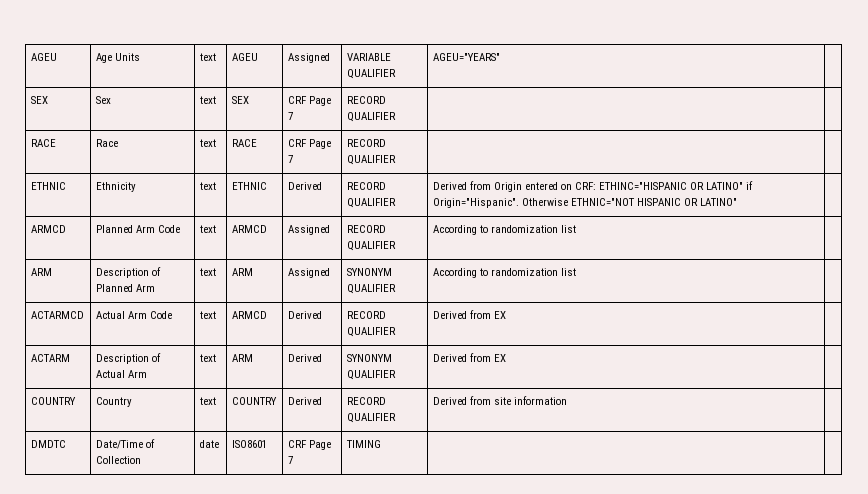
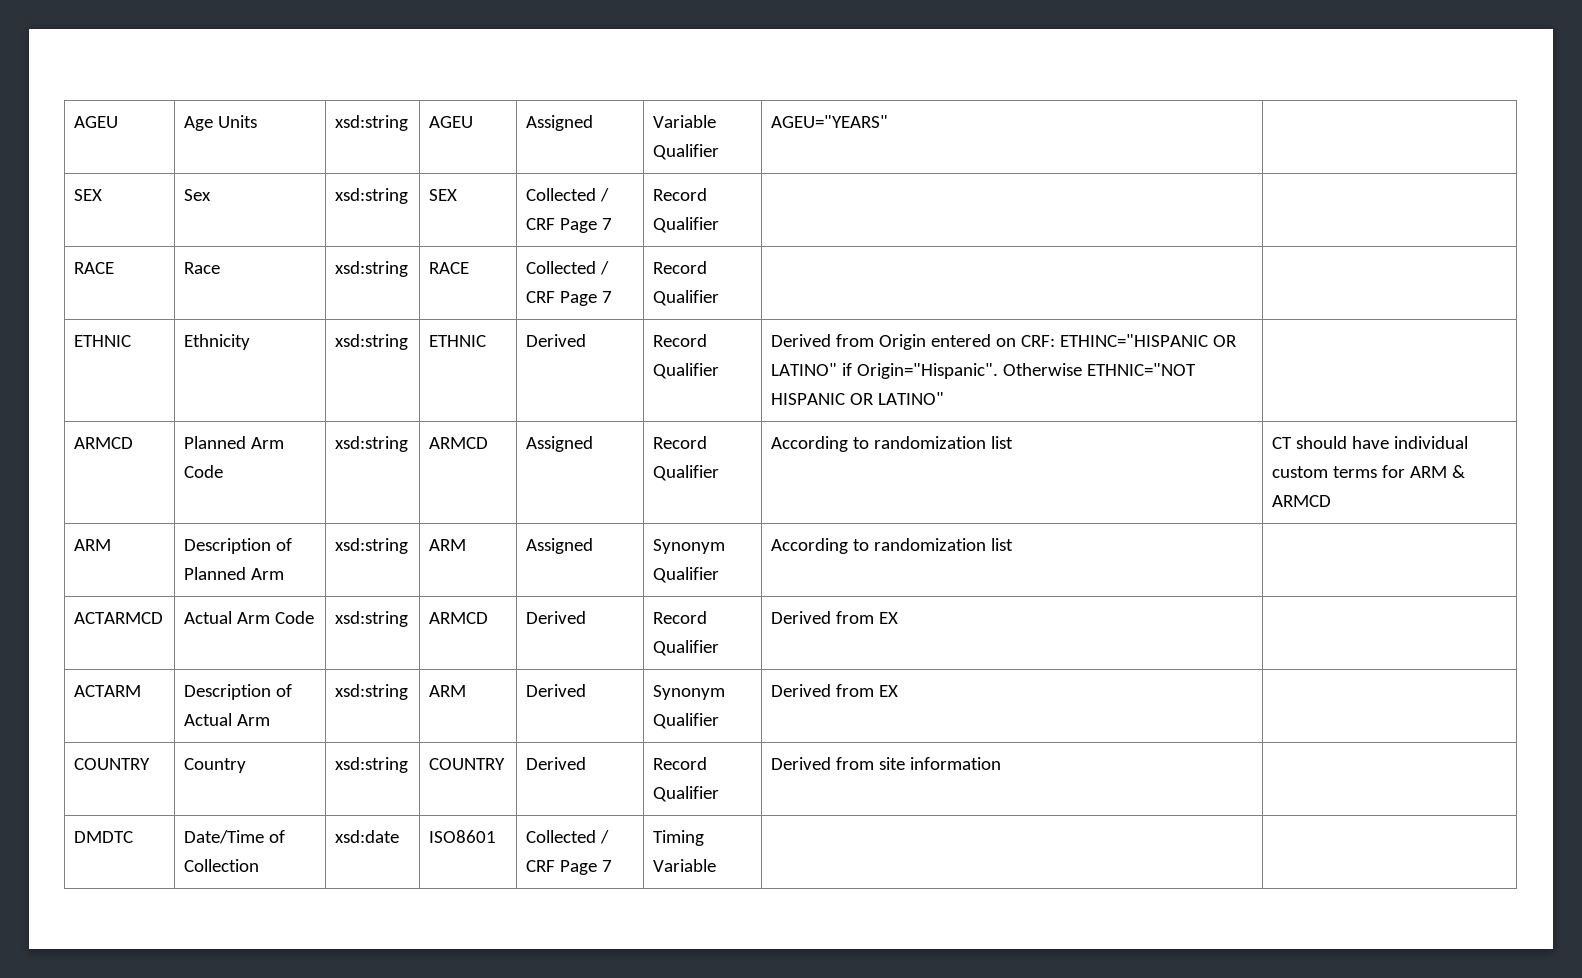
- AGEU | Age Units | text | AGEU | Assigned | VARIABLE QUALIFIER | AGEU="YEARS" |
+ AGEU | Age Units | xsd:string | AGEU | Assigned | Variable Qualifier | AGEU="YEARS" |
- SEX | Sex | text | SEX | CRF Page 7 | RECORD QUALIFIER | |
+ SEX | Sex | xsd:string | SEX | Collected / CRF Page 7 | Record Qualifier | |
- RACE | Race | text | RACE | CRF Page 7 | RECORD QUALIFIER | |
+ RACE | Race | xsd:string | RACE | Collected / CRF Page 7 | Record Qualifier | |
- ETHNIC | Ethnicity | text | ETHNIC | Derived | RECORD QUALIFIER | Derived from Origin entered on CRF: ETHINC="HISPANIC OR LATINO" if Origin="Hispanic". Otherwise ETHNIC="NOT HISPANIC OR LATINO" |
+ ETHNIC | Ethnicity | xsd:string | ETHNIC | Derived | Record Qualifier | Derived from Origin entered on CRF: ETHINC="HISPANIC OR LATINO" if Origin="Hispanic". Otherwise ETHNIC="NOT HISPANIC OR LATINO" |
- ARMCD | Planned Arm Code | text | ARMCD | Assigned | RECORD QUALIFIER | According to randomization list |
+ ARMCD | Planned Arm Code | xsd:string | ARMCD | Assigned | Record Qualifier | According to randomization list | CT should have individual custom terms for ARM & ARMCD
- ARM | Description of Planned Arm | text | ARM | Assigned | SYNONYM QUALIFIER | According to randomization list |
+ ARM | Description of Planned Arm | xsd:string | ARM | Assigned | Synonym Qualifier | According to randomization list |
- ACTARMCD | Actual Arm Code | text | ARMCD | Derived | RECORD QUALIFIER | Derived from EX |
+ ACTARMCD | Actual Arm Code | xsd:string | ARMCD | Derived | Record Qualifier | Derived from EX |
- ACTARM | Description of Actual Arm | text | ARM | Derived | SYNONYM QUALIFIER | Derived from EX |
+ ACTARM | Description of Actual Arm | xsd:string | ARM | Derived | Synonym Qualifier | Derived from EX |
- COUNTRY | Country | text | COUNTRY | Derived | RECORD QUALIFIER | Derived from site information |
+ COUNTRY | Country | xsd:string | COUNTRY | Derived | Record Qualifier | Derived from site information |
- DMDTC | Date/Time of Collection | date | ISO8601 | CRF Page 7 | TIMING | |
+ DMDTC | Date/Time of Collection | xsd:date | ISO8601 | Collected / CRF Page 7 | Timing Variable | |

